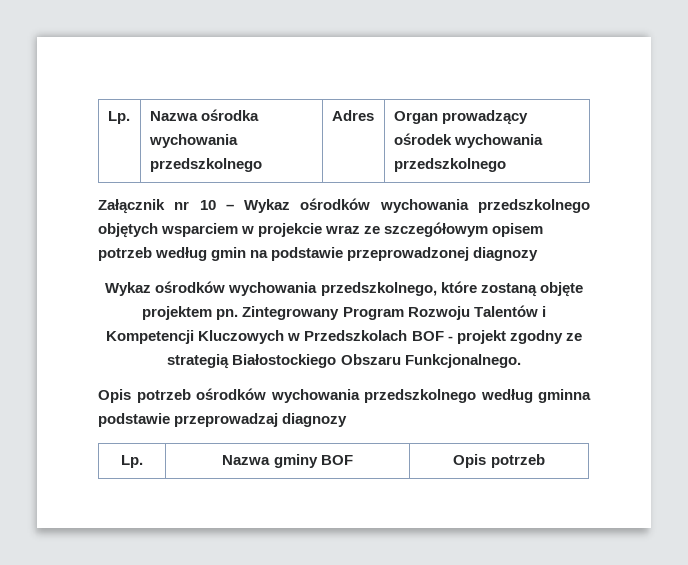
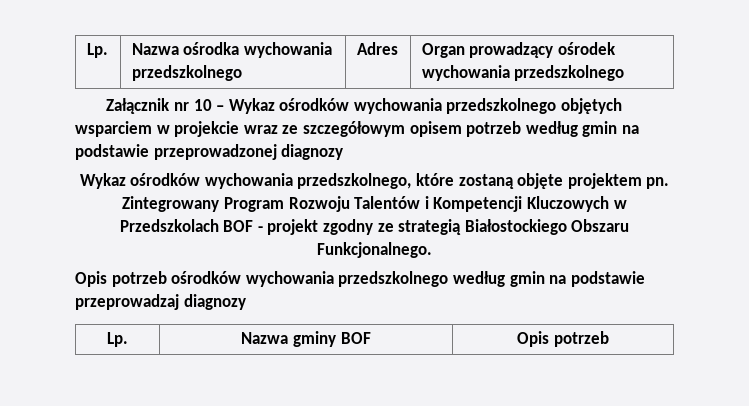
- Opis potrzeb ośrodków wychowania przedszkolnego według gminna podstawie przeprowadzaj diagnozy
+ Opis potrzeb ośrodków wychowania przedszkolnego według gmin na podstawie przeprowadzaj diagnozy

